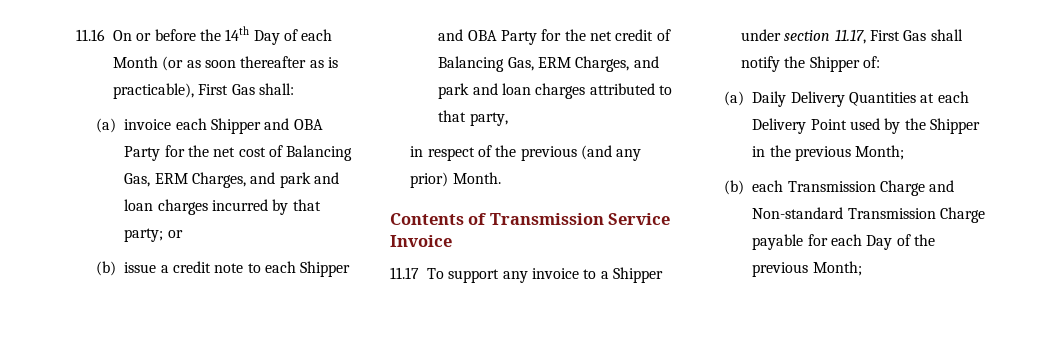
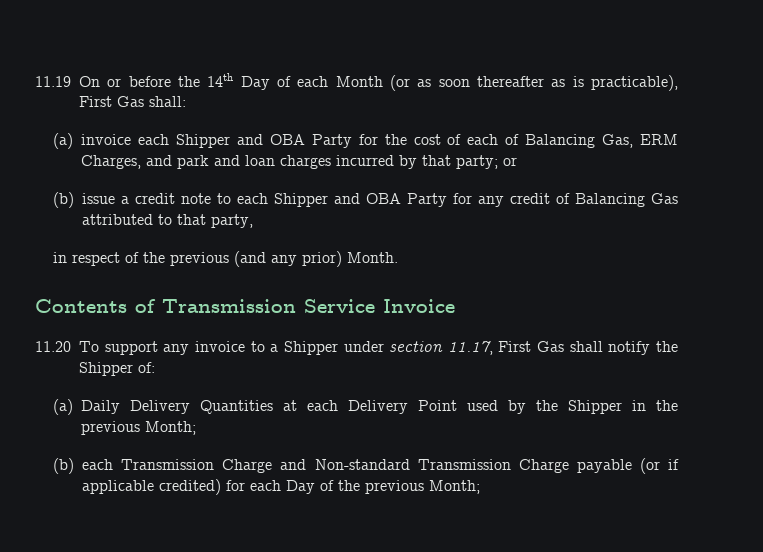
- 11.16 On or before the 14th Day of each Month (or as soon thereafter as is practicable), First Gas shall:
+ 11.19 On or before the 14th Day of each Month (or as soon thereafter as is practicable), First Gas shall:
- (a) invoice each Shipper and OBA Party for the net cost of Balancing Gas, ERM Charges, and park and loan charges incurred by that party; or
+ (a) invoice each Shipper and OBA Party for the cost of each of Balancing Gas, ERM Charges, and park and loan charges incurred by that party; or
- (b) issue a credit note to each Shipper and OBA Party for the net credit of Balancing Gas, ERM Charges, and park and loan charges attributed to that party,
+ (b) issue a credit note to each Shipper and OBA Party for any credit of Balancing Gas attributed to that party,
- 11.17 To support any invoice to a Shipper under section 11.17, First Gas shall notify the Shipper of:
+ 11.20 To support any invoice to a Shipper under section 11.17, First Gas shall notify the Shipper of:
- (b) each Transmission Charge and Non-standard Transmission Charge payable for each Day of the previous Month;
+ (b) each Transmission Charge and Non-standard Transmission Charge payable (or if applicable credited) for each Day of the previous Month;

